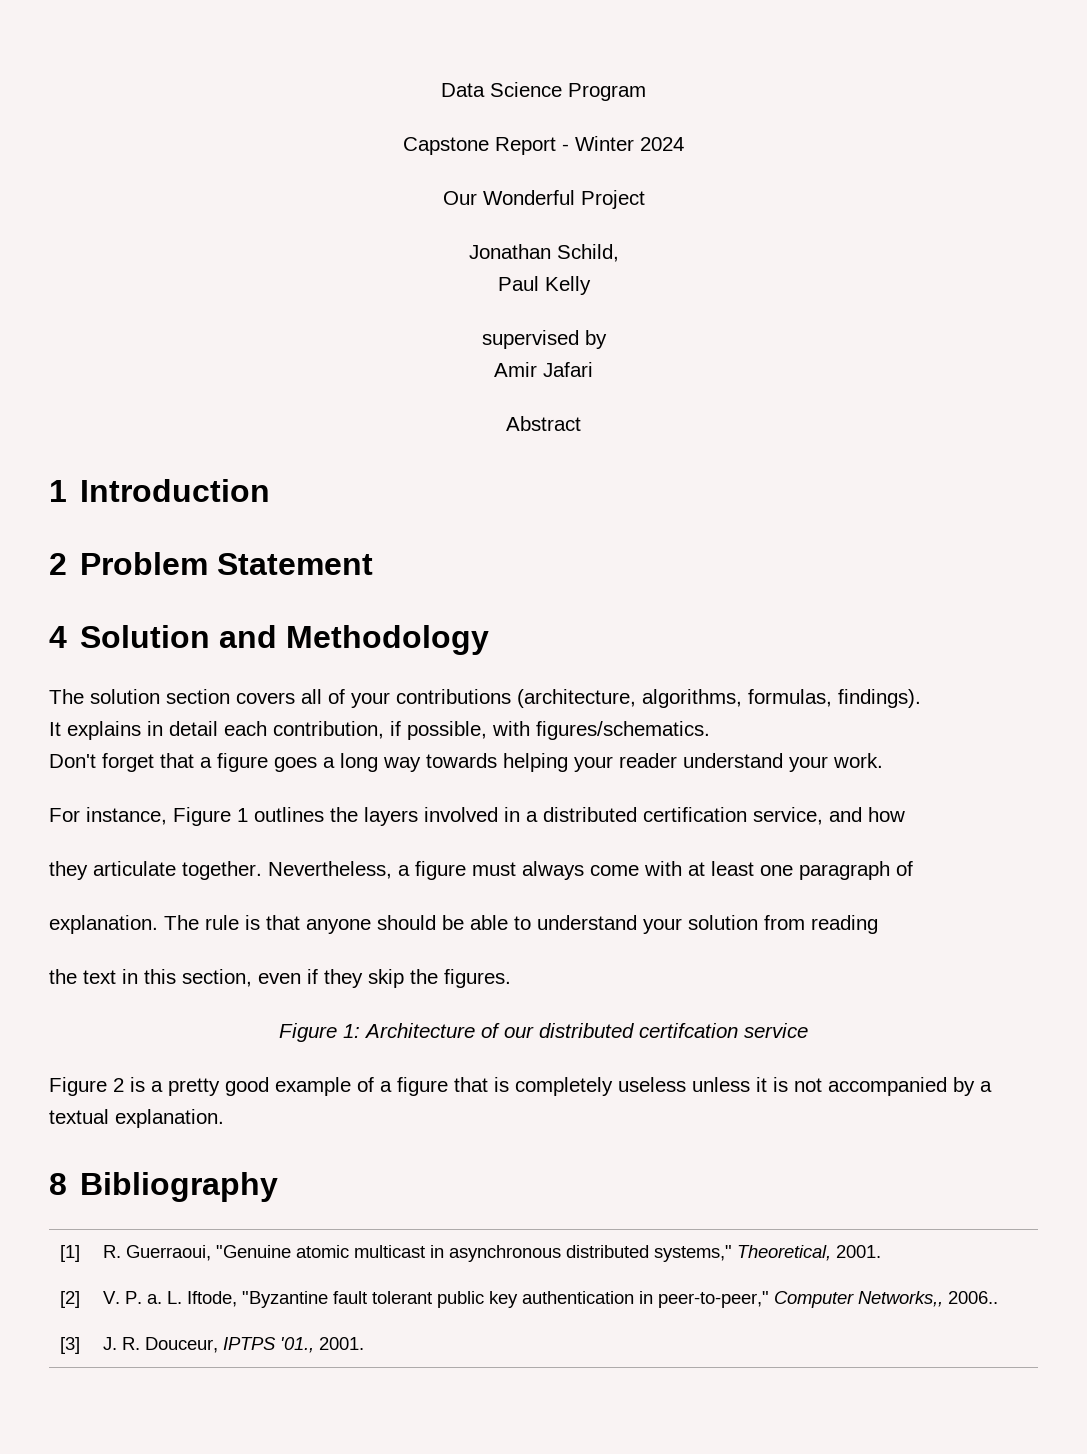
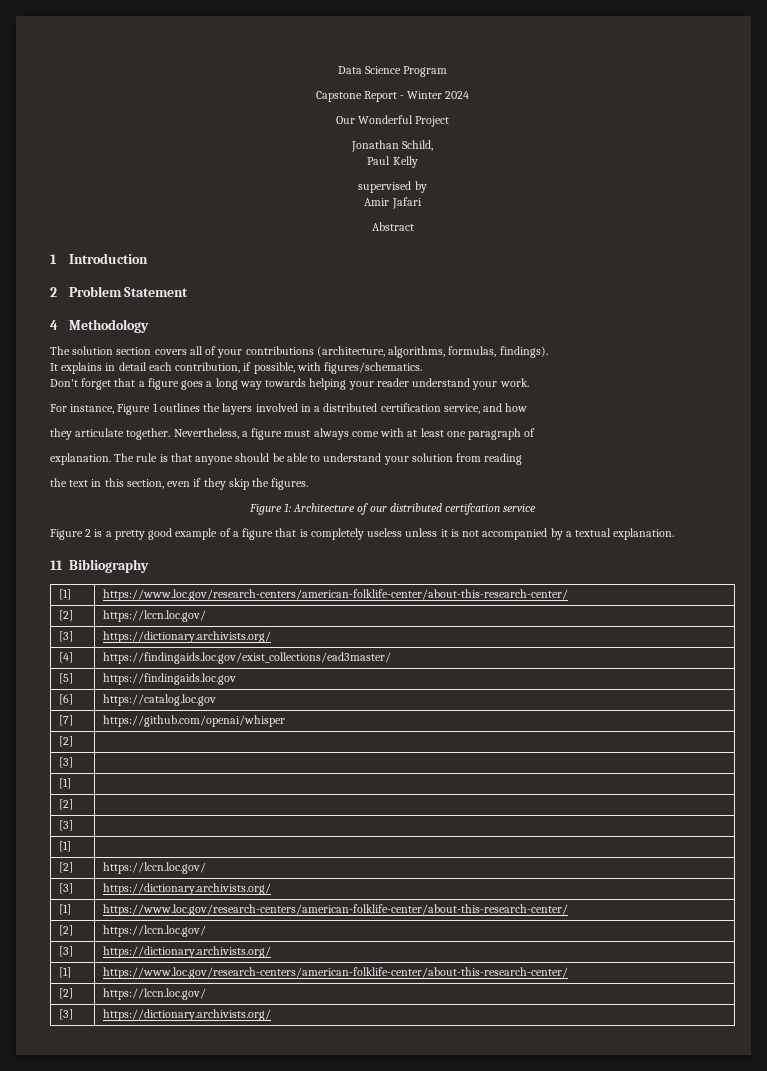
- 4 Solution and Methodology
+ 4 Methodology
- 8 Bibliography
- [1] | R. Guerraoui, "Genuine atomic multicast in asynchronous distributed systems," Theoretical, 2001.
- [2] | V. P. a. L. Iftode, "Byzantine fault tolerant public key authentication in peer-to-peer," Computer Networks,, 2006..
- [3] | J. R. Douceur, IPTPS '01., 2001.
+ 11 Bibliography
+ [1] | https://www.loc.gov/research-centers/american-folklife-center/about-this-research-center/
+ [2] | https://lccn.loc.gov/
+ [3] | https://dictionary.archivists.org/
+ [4] | https://findingaids.loc.gov/exist_collections/ead3master/
+ [5] | https://findingaids.loc.gov
+ [6] | https://catalog.loc.gov
+ [7] | https://github.com/openai/whisper
+ [2] |
+ [3] |
+ [1] |
+ [2] |
+ [3] |
+ [1] |
+ [2] | https://lccn.loc.gov/
+ [3] | https://dictionary.archivists.org/
+ [1] | https://www.loc.gov/research-centers/american-folklife-center/about-this-research-center/
+ [2] | https://lccn.loc.gov/
+ [3] | https://dictionary.archivists.org/
+ [1] | https://www.loc.gov/research-centers/american-folklife-center/about-this-research-center/
+ [2] | https://lccn.loc.gov/
+ [3] | https://dictionary.archivists.org/

